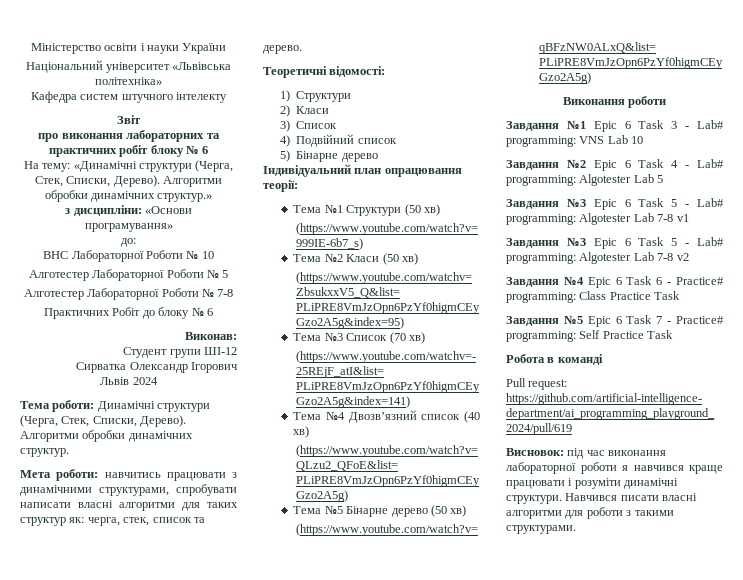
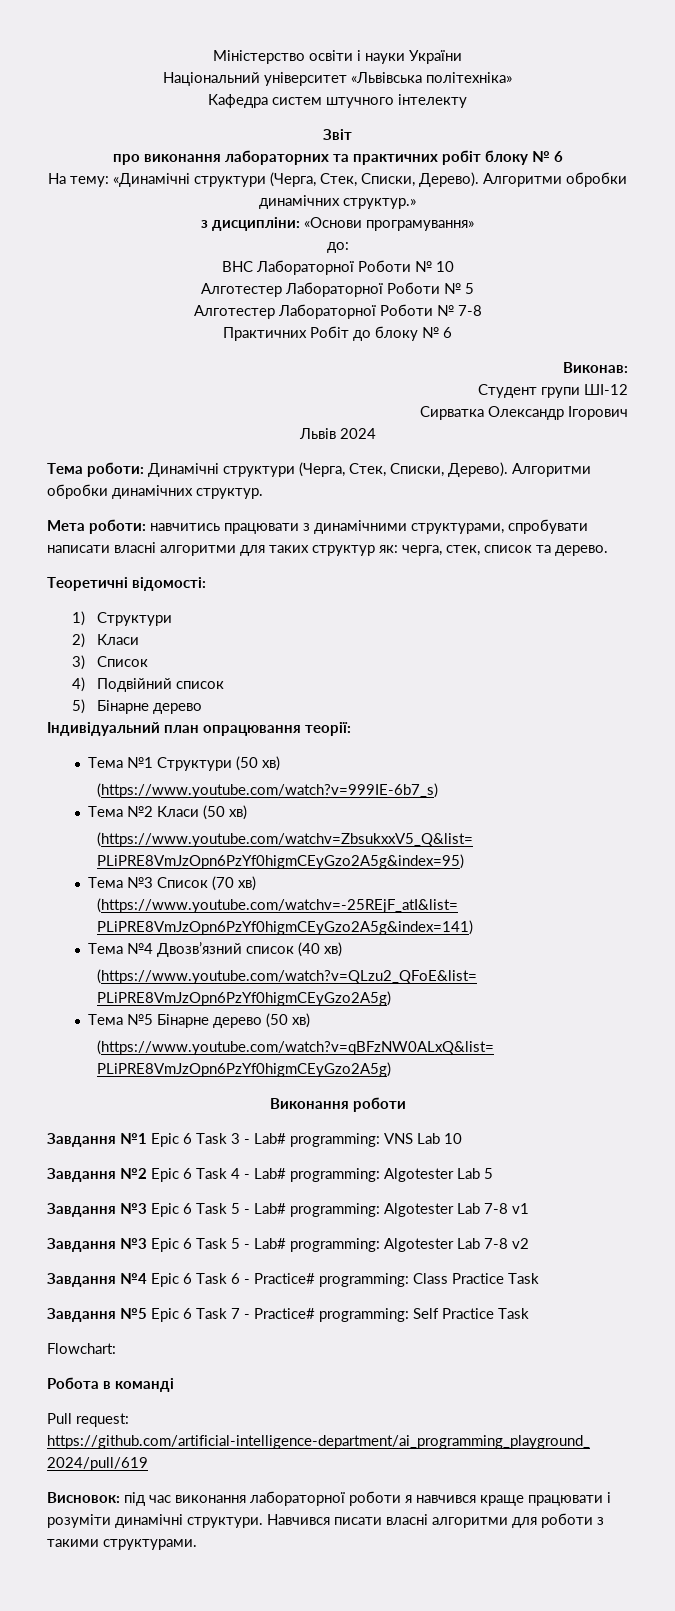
+ Flowchart:

